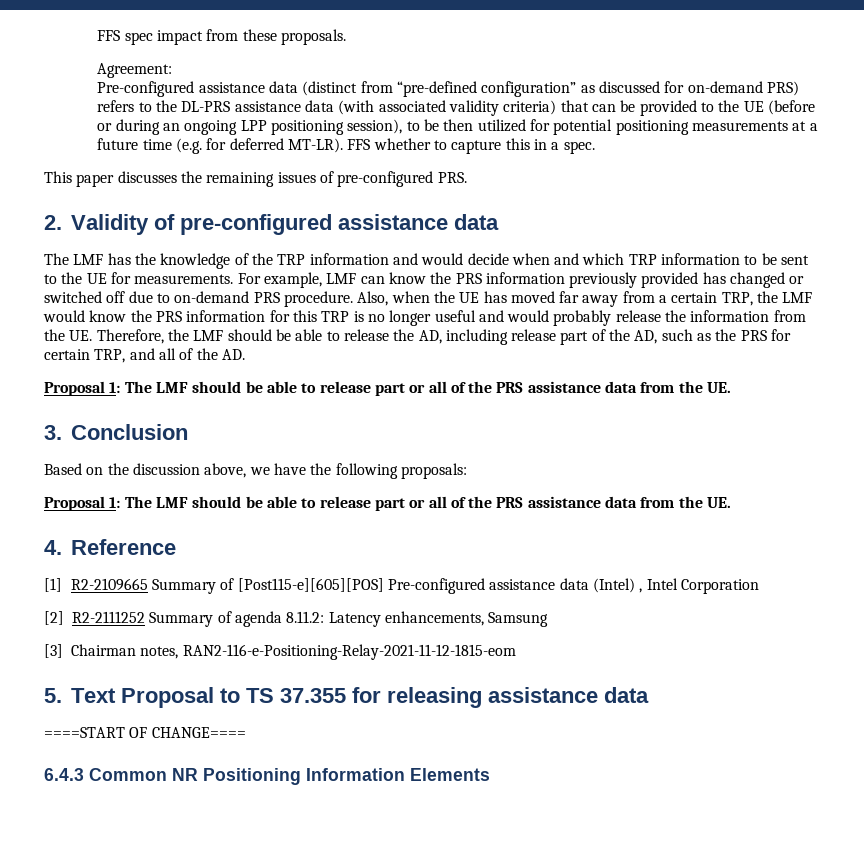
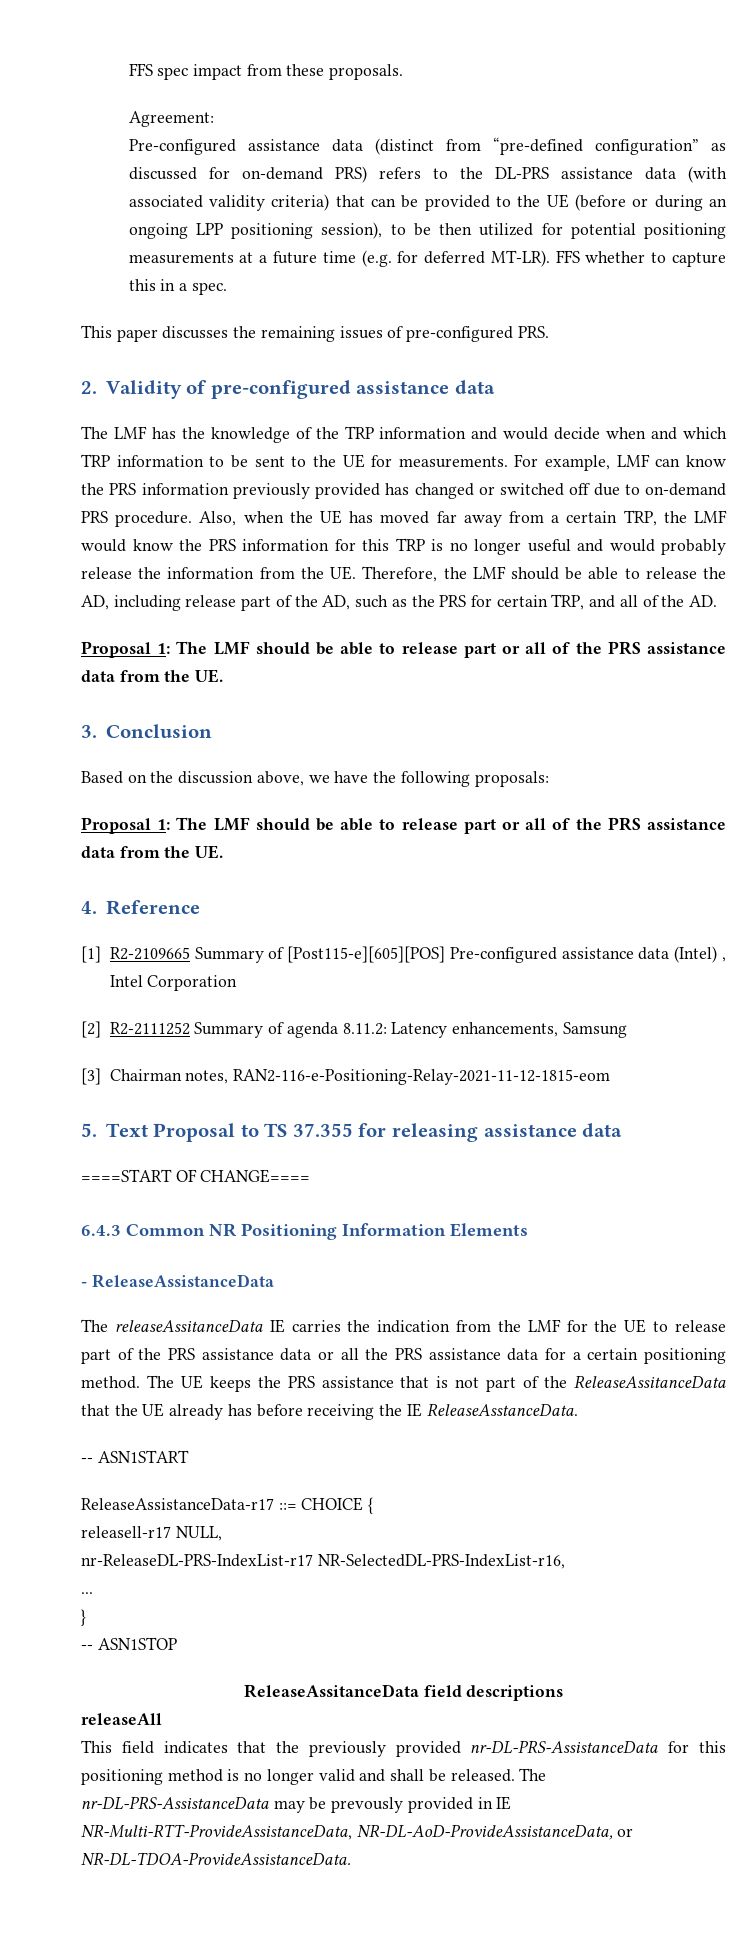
+ - ReleaseAssistanceData
+ The releaseAssitanceData IE carries the indication from the LMF for the UE to release part of the PRS assistance data or all the PRS assistance data for a certain positioning method. The UE keeps the PRS assistance that is not part of the ReleaseAssitanceData that the UE already has before receiving the IE ReleaseAsstanceData.
+ -- ASN1START
+ ReleaseAssistanceData-r17 ::= CHOICE {
+ releasell-r17 NULL,
+ nr-ReleaseDL-PRS-IndexList-r17 NR-SelectedDL-PRS-IndexList-r16,
+ ...
+ }
+ -- ASN1STOP
+ ReleaseAssitanceData field descriptions
+ releaseAll
+ This field indicates that the previously provided nr-DL-PRS-AssistanceData for this positioning method is no longer valid and shall be released. The nr-DL-PRS-AssistanceData may be prevously provided in IE NR-Multi-RTT-ProvideAssistanceData, NR-DL-AoD-ProvideAssistanceData, or NR-DL-TDOA-ProvideAssistanceData.

